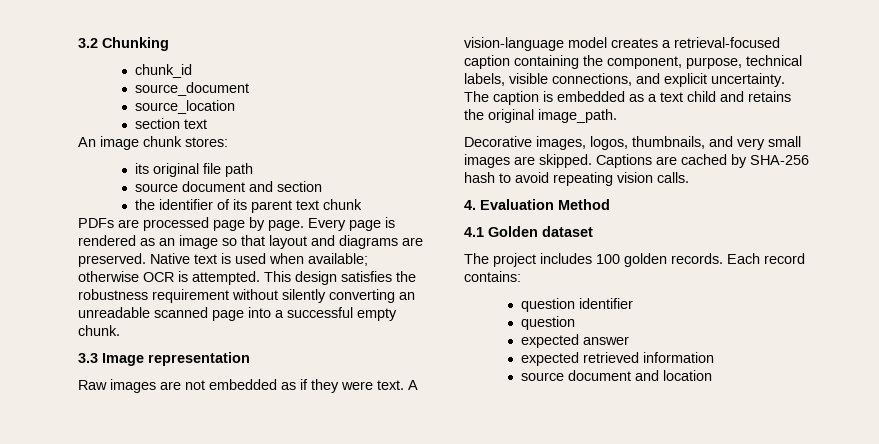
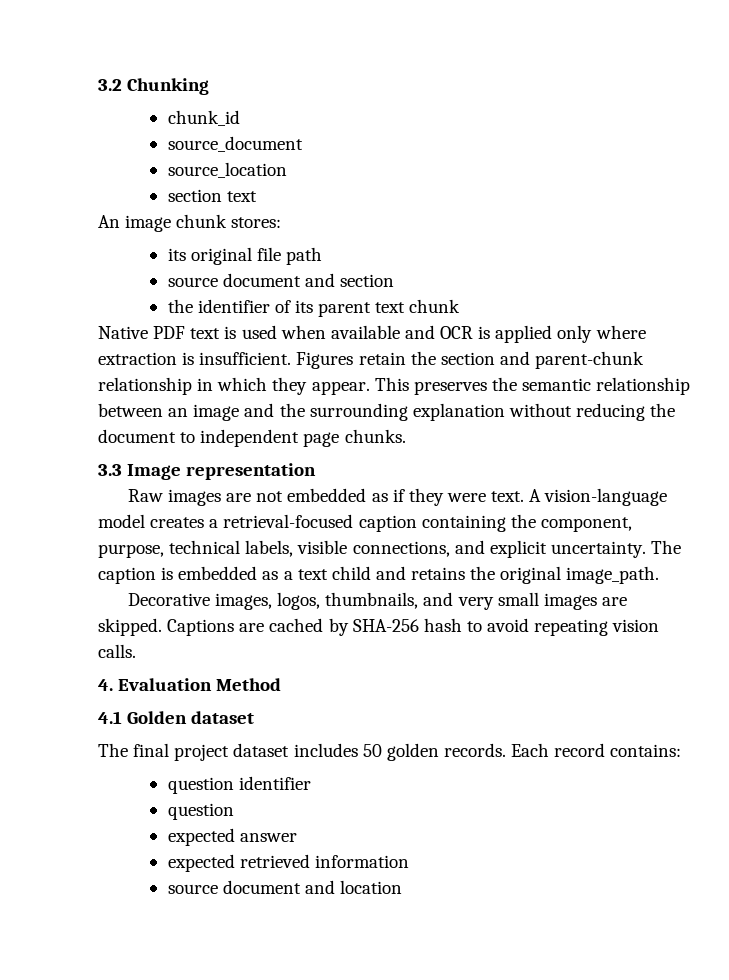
- PDFs are processed page by page. Every page is rendered as an image so that layout and diagrams are preserved. Native text is used when available; otherwise OCR is attempted. This design satisfies the robustness requirement without silently converting an unreadable scanned page into a successful empty chunk.
+ Native PDF text is used when available and OCR is applied only where extraction is insufficient. Figures retain the section and parent-chunk relationship in which they appear. This preserves the semantic relationship between an image and the surrounding explanation without reducing the document to independent page chunks.
- The project includes 100 golden records.
+ The final project dataset includes 50 golden records.

